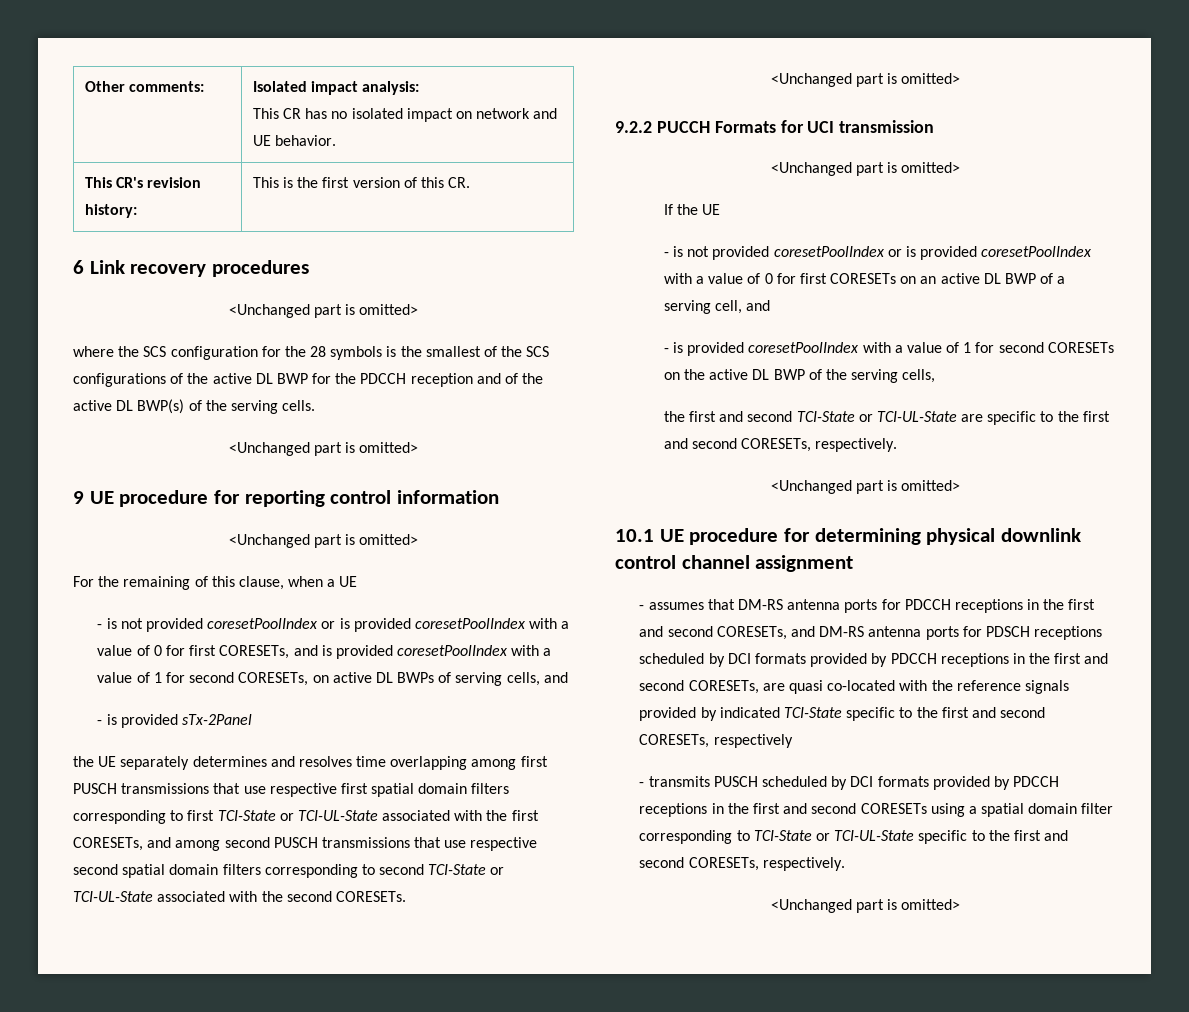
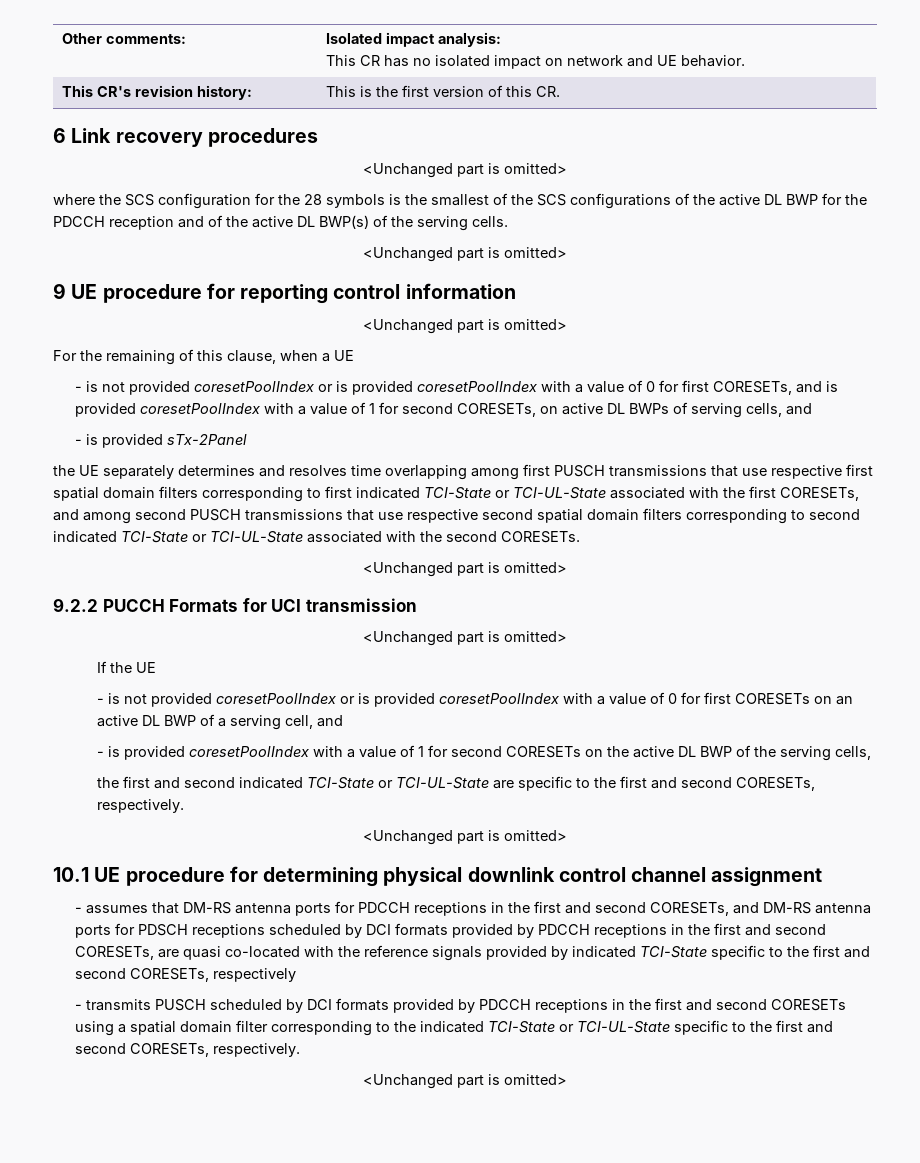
- the UE separately determines and resolves time overlapping among first PUSCH transmissions that use respective first spatial domain filters corresponding to first TCI-State or TCI-UL-State associated with the first CORESETs, and among second PUSCH transmissions that use respective second spatial domain filters corresponding to second TCI-State or TCI-UL-State associated with the second CORESETs.
+ the UE separately determines and resolves time overlapping among first PUSCH transmissions that use respective first spatial domain filters corresponding to first indicated TCI-State or TCI-UL-State associated with the first CORESETs, and among second PUSCH transmissions that use respective second spatial domain filters corresponding to second indicated TCI-State or TCI-UL-State associated with the second CORESETs.
- the first and second TCI-State or TCI-UL-State are specific to the first and second CORESETs, respectively.
+ the first and second indicated TCI-State or TCI-UL-State are specific to the first and second CORESETs, respectively.
- - transmits PUSCH scheduled by DCI formats provided by PDCCH receptions in the first and second CORESETs using a spatial domain filter corresponding to TCI-State or TCI-UL-State specific to the first and second CORESETs, respectively.
+ - transmits PUSCH scheduled by DCI formats provided by PDCCH receptions in the first and second CORESETs using a spatial domain filter corresponding to the indicated TCI-State or TCI-UL-State specific to the first and second CORESETs, respectively.

